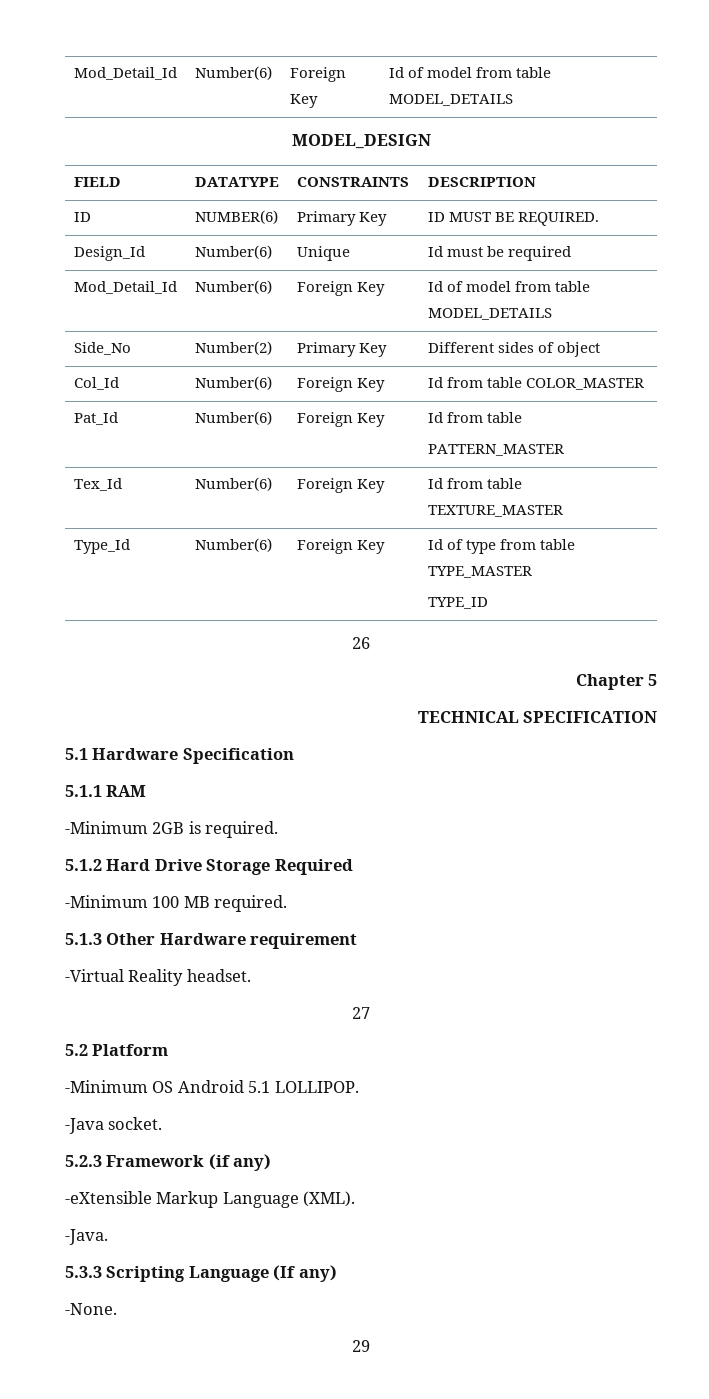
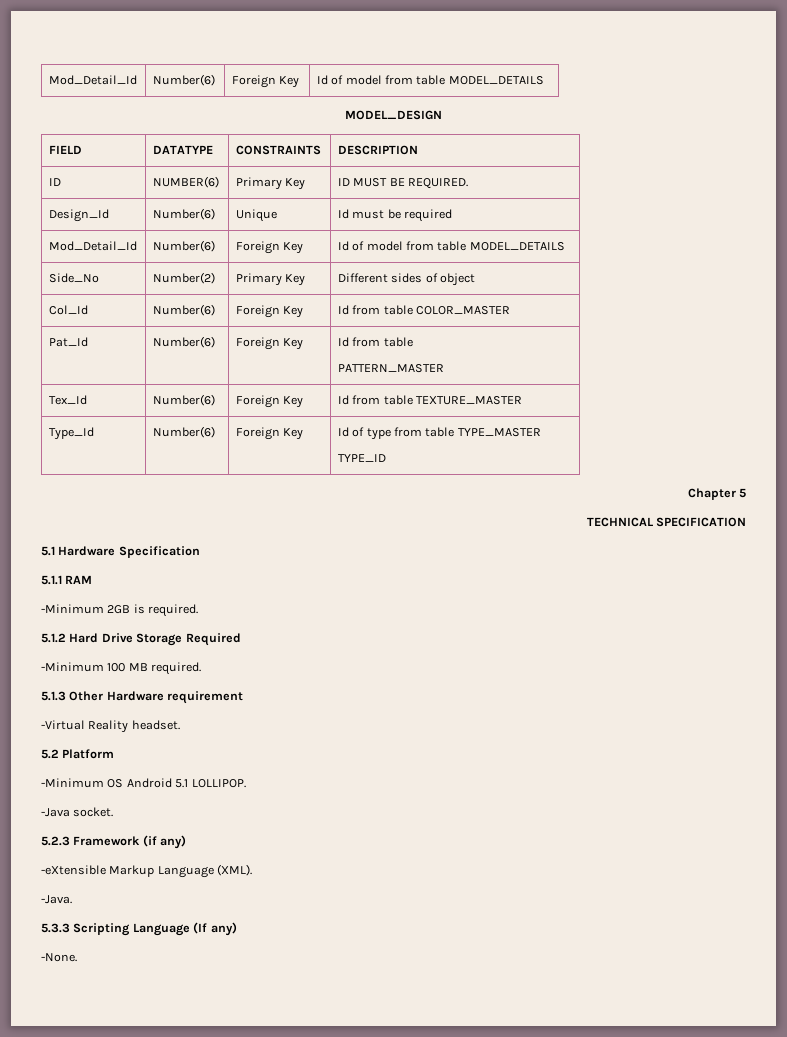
- 26
- 27
- 29

